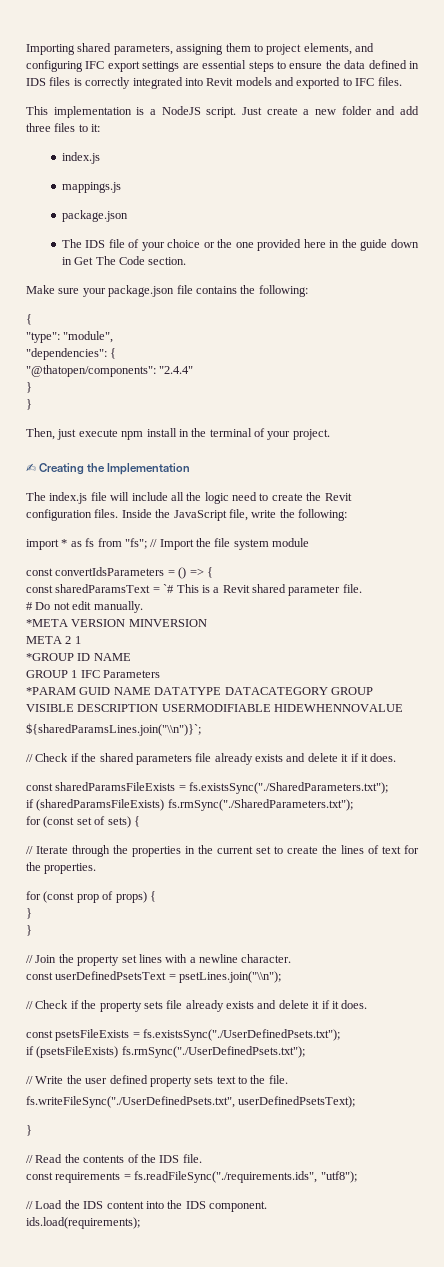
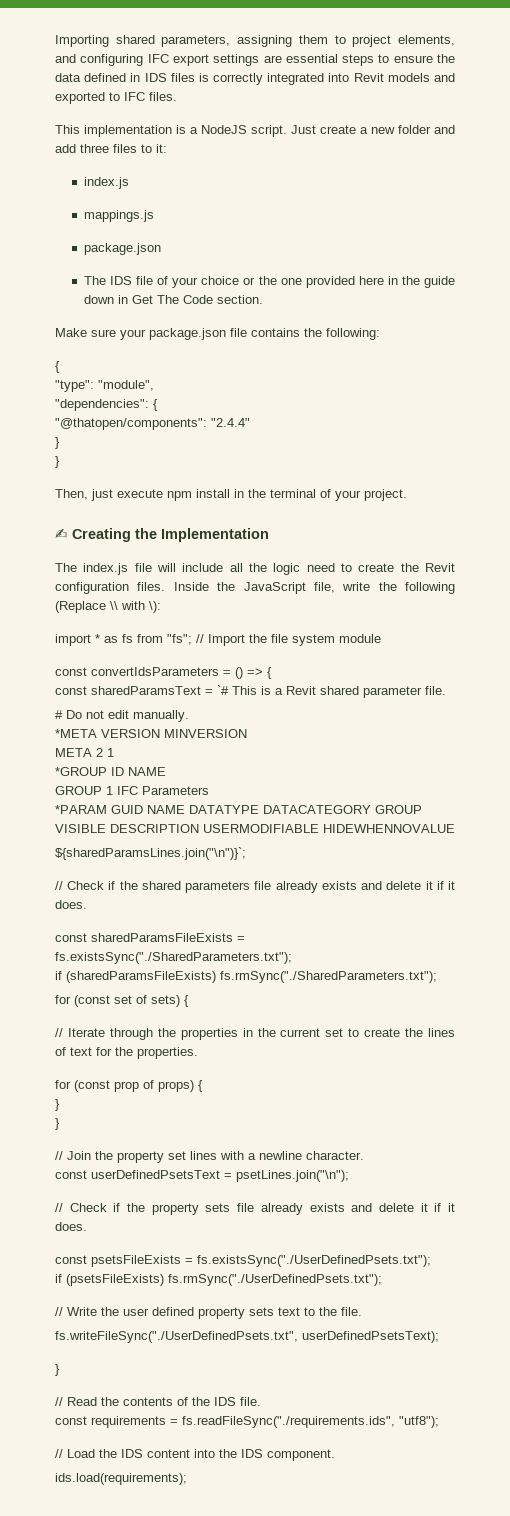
- Inside the JavaScript file, write the following:
+ Inside the JavaScript file, write the following (Replace \\ with \):
- ${sharedParamsLines.join("\\n")}`;
+ ${sharedParamsLines.join("\n")}`;
- const userDefinedPsetsText = psetLines.join("\\n");
+ const userDefinedPsetsText = psetLines.join("\n");

